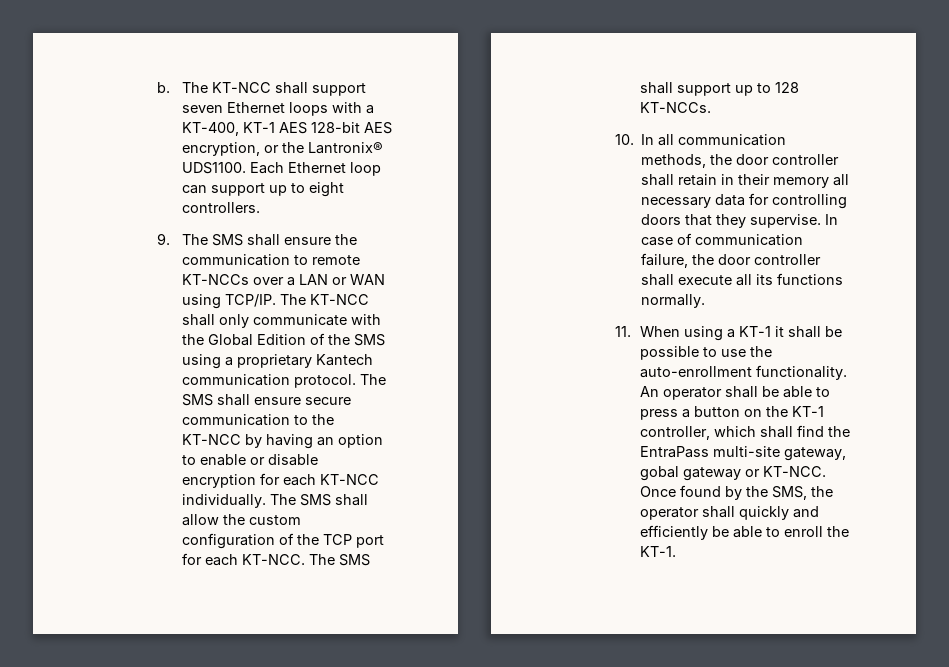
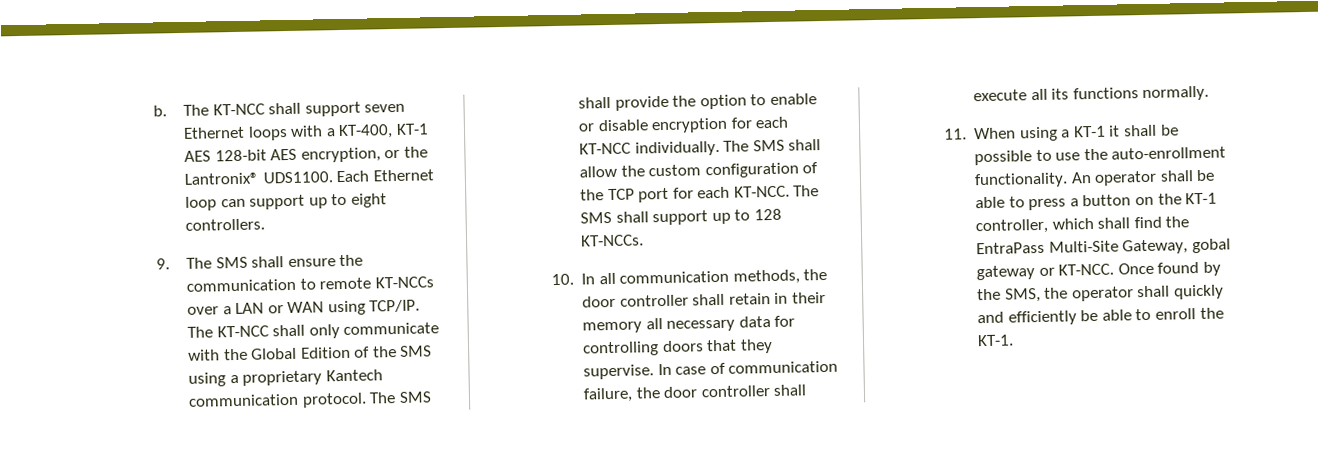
- The SMS shall ensure secure communication to the KT-NCC by having an option to enable or disable encryption for each KT-NCC individually.
+ The SMS shall provide the option to enable or disable encryption for each KT-NCC individually.
- An operator shall be able to press a button on the KT-1 controller, which shall find the EntraPass multi-site gateway, gobal gateway or KT-NCC.
+ An operator shall be able to press a button on the KT-1 controller, which shall find the EntraPass Multi-Site Gateway, gobal gateway or KT-NCC.

